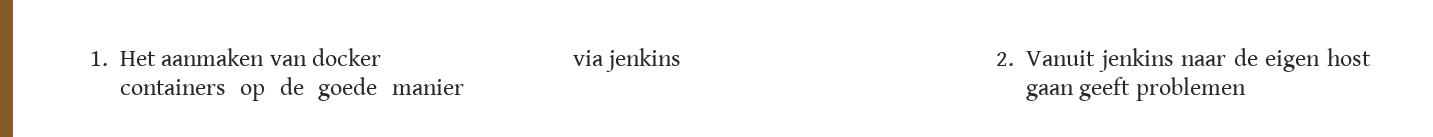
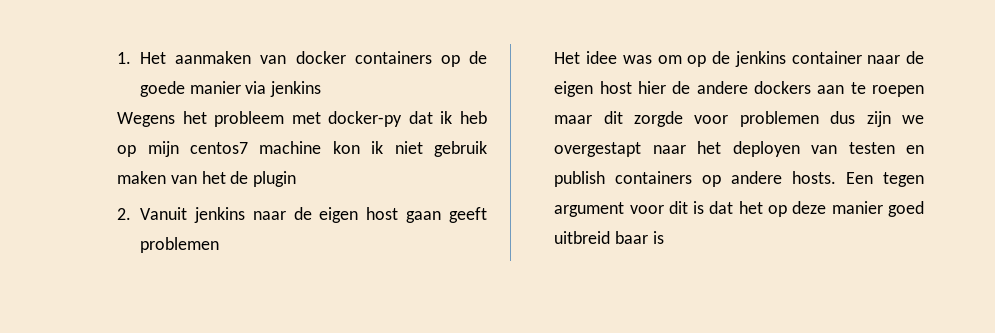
+ Wegens het probleem met docker-py dat ik heb op mijn centos7 machine kon ik niet gebruik maken van het de plugin
+ Het idee was om op de jenkins container naar de eigen host hier de andere dockers aan te roepen maar dit zorgde voor problemen dus zijn we overgestapt naar het deployen van testen en publish containers op andere hosts. Een tegen argument voor dit is dat het op deze manier goed uitbreid baar is

